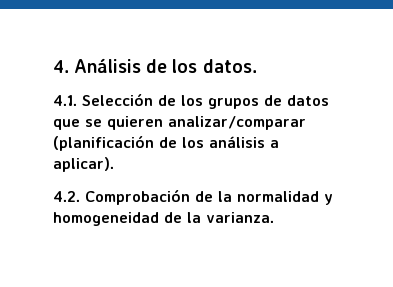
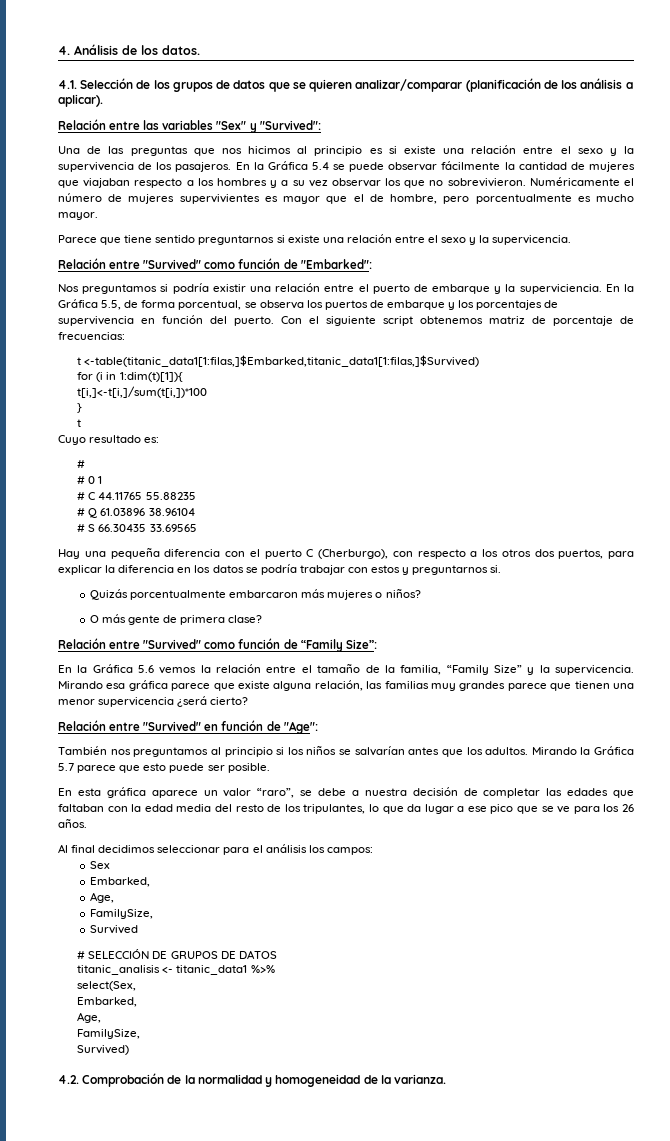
+ Relación entre las variables "Sex" y "Survived":
+ Una de las preguntas que nos hicimos al principio es si existe una relación entre el sexo y la supervivencia de los pasajeros. En la Gráfica 5.4 se puede observar fácilmente la cantidad de mujeres que viajaban respecto a los hombres y a su vez observar los que no sobrevivieron. Numéricamente el número de mujeres supervivientes es mayor que el de hombre, pero porcentualmente es mucho mayor.
+ Parece que tiene sentido preguntarnos si existe una relación entre el sexo y la supervicencia.
+ Relación entre "Survived" como función de "Embarked":
+ Nos preguntamos si podría existir una relación entre el puerto de embarque y la superviciencia. En la Gráfica 5.5, de forma porcentual, se observa los puertos de embarque y los porcentajes de supervivencia en función del puerto. Con el siguiente script obtenemos matriz de porcentaje de frecuencias:
+ t <-table(titanic_data1[1:filas,]$Embarked,titanic_data1[1:filas,]$Survived)
+ for (i in 1:dim(t)[1]){
+ t[i,]<-t[i,]/sum(t[i,])*100
+ }
+ t
+ Cuyo resultado es:
+ #
+ # 0 1
+ # C 44.11765 55.88235
+ # Q 61.03896 38.96104
+ # S 66.30435 33.69565
+ Hay una pequeña diferencia con el puerto C (Cherburgo), con respecto a los otros dos puertos, para explicar la diferencia en los datos se podría trabajar con estos y preguntarnos si.
+ Quizás porcentualmente embarcaron más mujeres o niños?
+ O más gente de primera clase?
+ Relación entre "Survived" como función de “Family Size”:
+ En la Gráfica 5.6 vemos la relación entre el tamaño de la familia, “Family Size” y la supervicencia. Mirando esa gráfica parece que existe alguna relación, las familias muy grandes parece que tienen una menor supervicencia ¿será cierto?
+ Relación entre "Survived" en función de "Age":
+ También nos preguntamos al principio si los niños se salvarían antes que los adultos. Mirando la Gráfica 5.7 parece que esto puede ser posible.
+ En esta gráfica aparece un valor “raro”, se debe a nuestra decisión de completar las edades que faltaban con la edad media del resto de los tripulantes, lo que da lugar a ese pico que se ve para los 26 años.
+ Al final decidimos seleccionar para el análisis los campos:
+ Sex
+ Embarked,
+ Age,
+ FamilySize,
+ Survived
+ # SELECCIÓN DE GRUPOS DE DATOS
+ titanic_analisis <- titanic_data1 %>%
+ select(Sex,
+ Embarked,
+ Age,
+ FamilySize,
+ Survived)

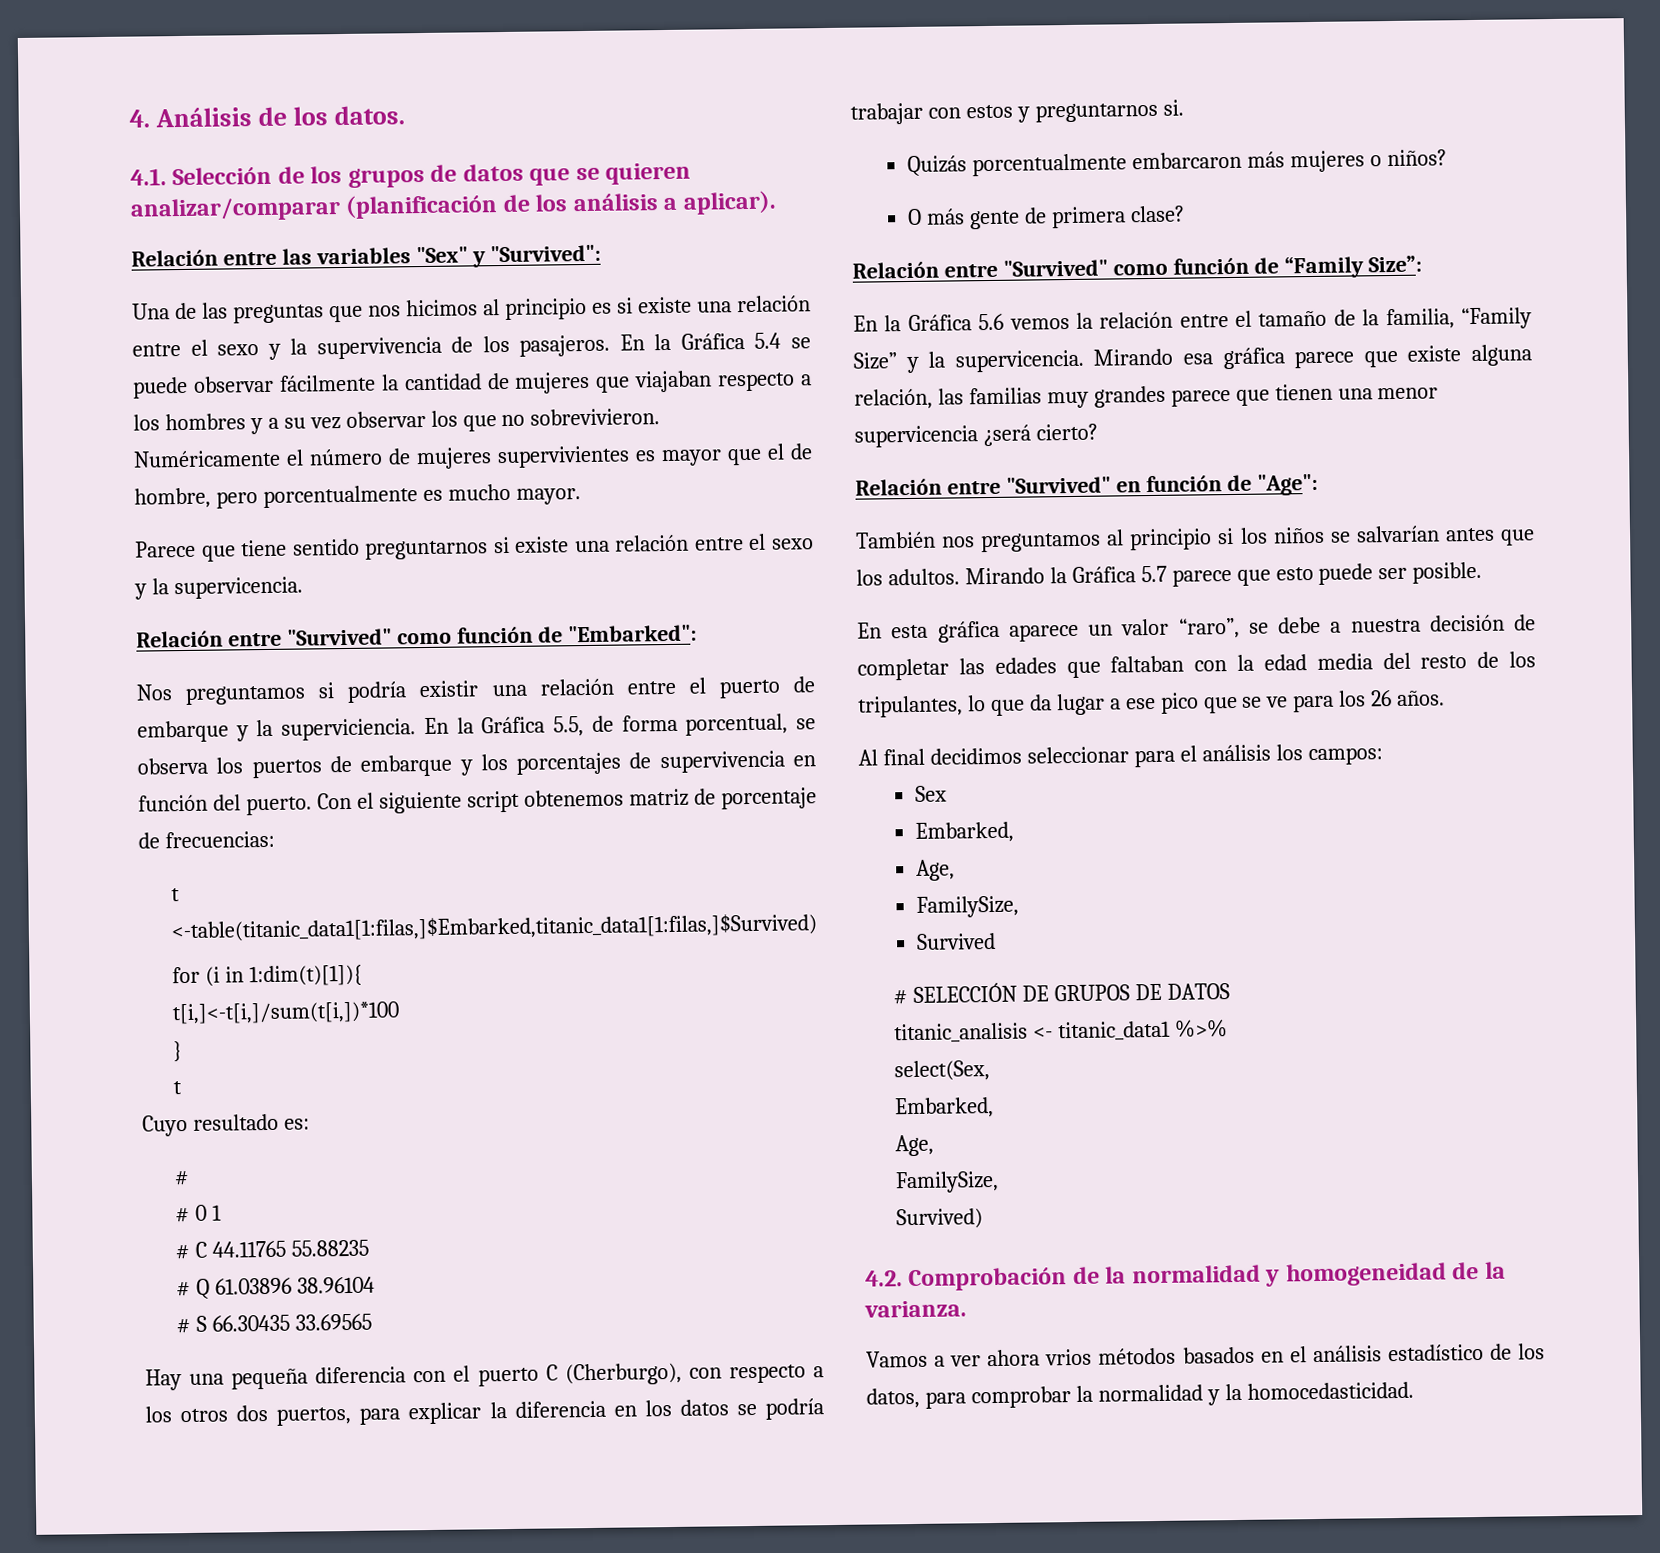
+ Vamos a ver ahora vrios métodos basados en el análisis estadístico de los datos, para comprobar la normalidad y la homocedasticidad.

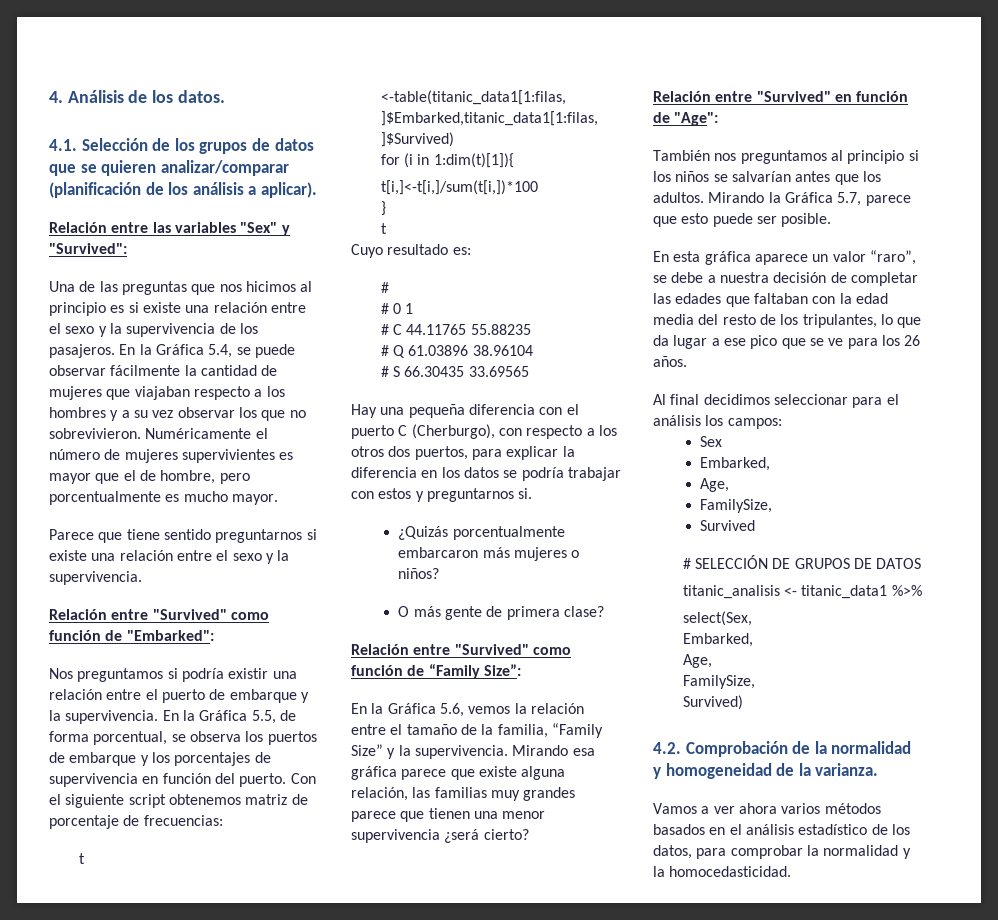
- En la Gráfica 5.4 se puede observar fácilmente la cantidad de mujeres que viajaban respecto a los hombres y a su vez observar los que no sobrevivieron.
+ En la Gráfica 5.4, se puede observar fácilmente la cantidad de mujeres que viajaban respecto a los hombres y a su vez observar los que no sobrevivieron.
- Parece que tiene sentido preguntarnos si existe una relación entre el sexo y la supervicencia.
+ Parece que tiene sentido preguntarnos si existe una relación entre el sexo y la supervivencia.
- Nos preguntamos si podría existir una relación entre el puerto de embarque y la superviciencia.
+ Nos preguntamos si podría existir una relación entre el puerto de embarque y la supervivencia.
- Quizás porcentualmente embarcaron más mujeres o niños?
+ ¿Quizás porcentualmente embarcaron más mujeres o niños?
- En la Gráfica 5.6 vemos la relación entre el tamaño de la familia, “Family Size” y la supervicencia.
+ En la Gráfica 5.6, vemos la relación entre el tamaño de la familia, “Family Size” y la supervivencia.
- Mirando esa gráfica parece que existe alguna relación, las familias muy grandes parece que tienen una menor supervicencia ¿será cierto?
+ Mirando esa gráfica parece que existe alguna relación, las familias muy grandes parece que tienen una menor supervivencia ¿será cierto?
- Mirando la Gráfica 5.7 parece que esto puede ser posible.
+ Mirando la Gráfica 5.7, parece que esto puede ser posible.
- Vamos a ver ahora vrios métodos basados en el análisis estadístico de los datos, para comprobar la normalidad y la homocedasticidad.
+ Vamos a ver ahora varios métodos basados en el análisis estadístico de los datos, para comprobar la normalidad y la homocedasticidad.

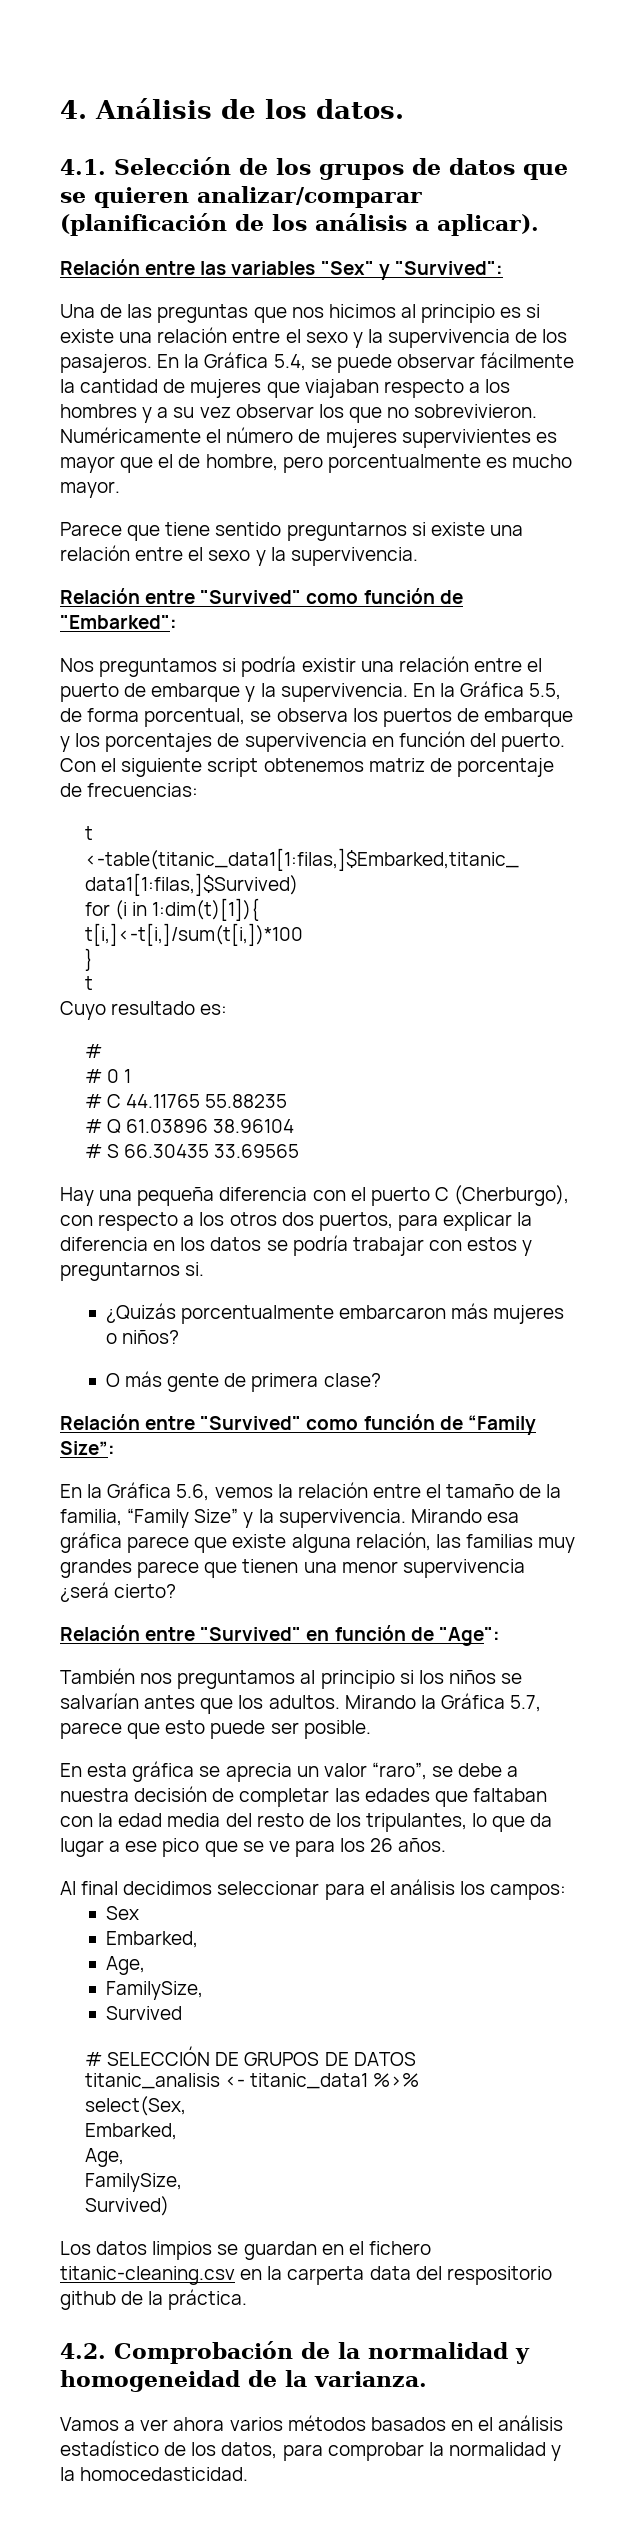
- En esta gráfica aparece un valor “raro”, se debe a nuestra decisión de completar las edades que faltaban con la edad media del resto de los tripulantes, lo que da lugar a ese pico que se ve para los 26 años.
+ En esta gráfica se aprecia un valor “raro”, se debe a nuestra decisión de completar las edades que faltaban con la edad media del resto de los tripulantes, lo que da lugar a ese pico que se ve para los 26 años.
+ Los datos limpios se guardan en el fichero titanic-cleaning.csv en la carperta data del respositorio github de la práctica.

